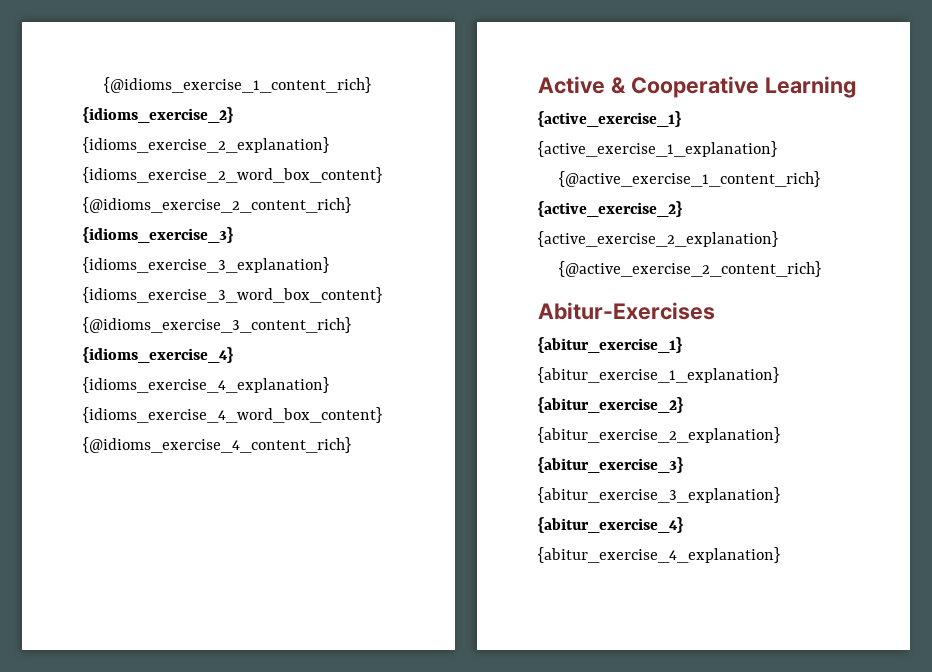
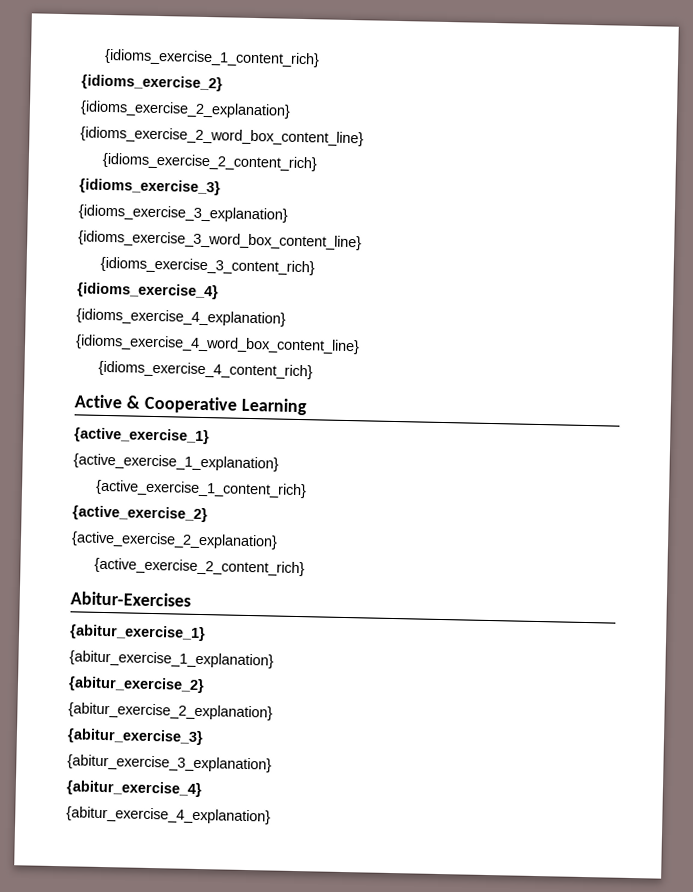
- {@idioms_exercise_1_content_rich}
+ {idioms_exercise_1_content_rich}
- {idioms_exercise_2_word_box_content}
- {@idioms_exercise_2_content_rich}
+ {idioms_exercise_2_word_box_content_line}
+ {idioms_exercise_2_content_rich}
- {idioms_exercise_3_word_box_content}
- {@idioms_exercise_3_content_rich}
+ {idioms_exercise_3_word_box_content_line}
+ {idioms_exercise_3_content_rich}
- {idioms_exercise_4_word_box_content}
- {@idioms_exercise_4_content_rich}
+ {idioms_exercise_4_word_box_content_line}
+ {idioms_exercise_4_content_rich}
- {@active_exercise_1_content_rich}
+ {active_exercise_1_content_rich}
- {@active_exercise_2_content_rich}
+ {active_exercise_2_content_rich}

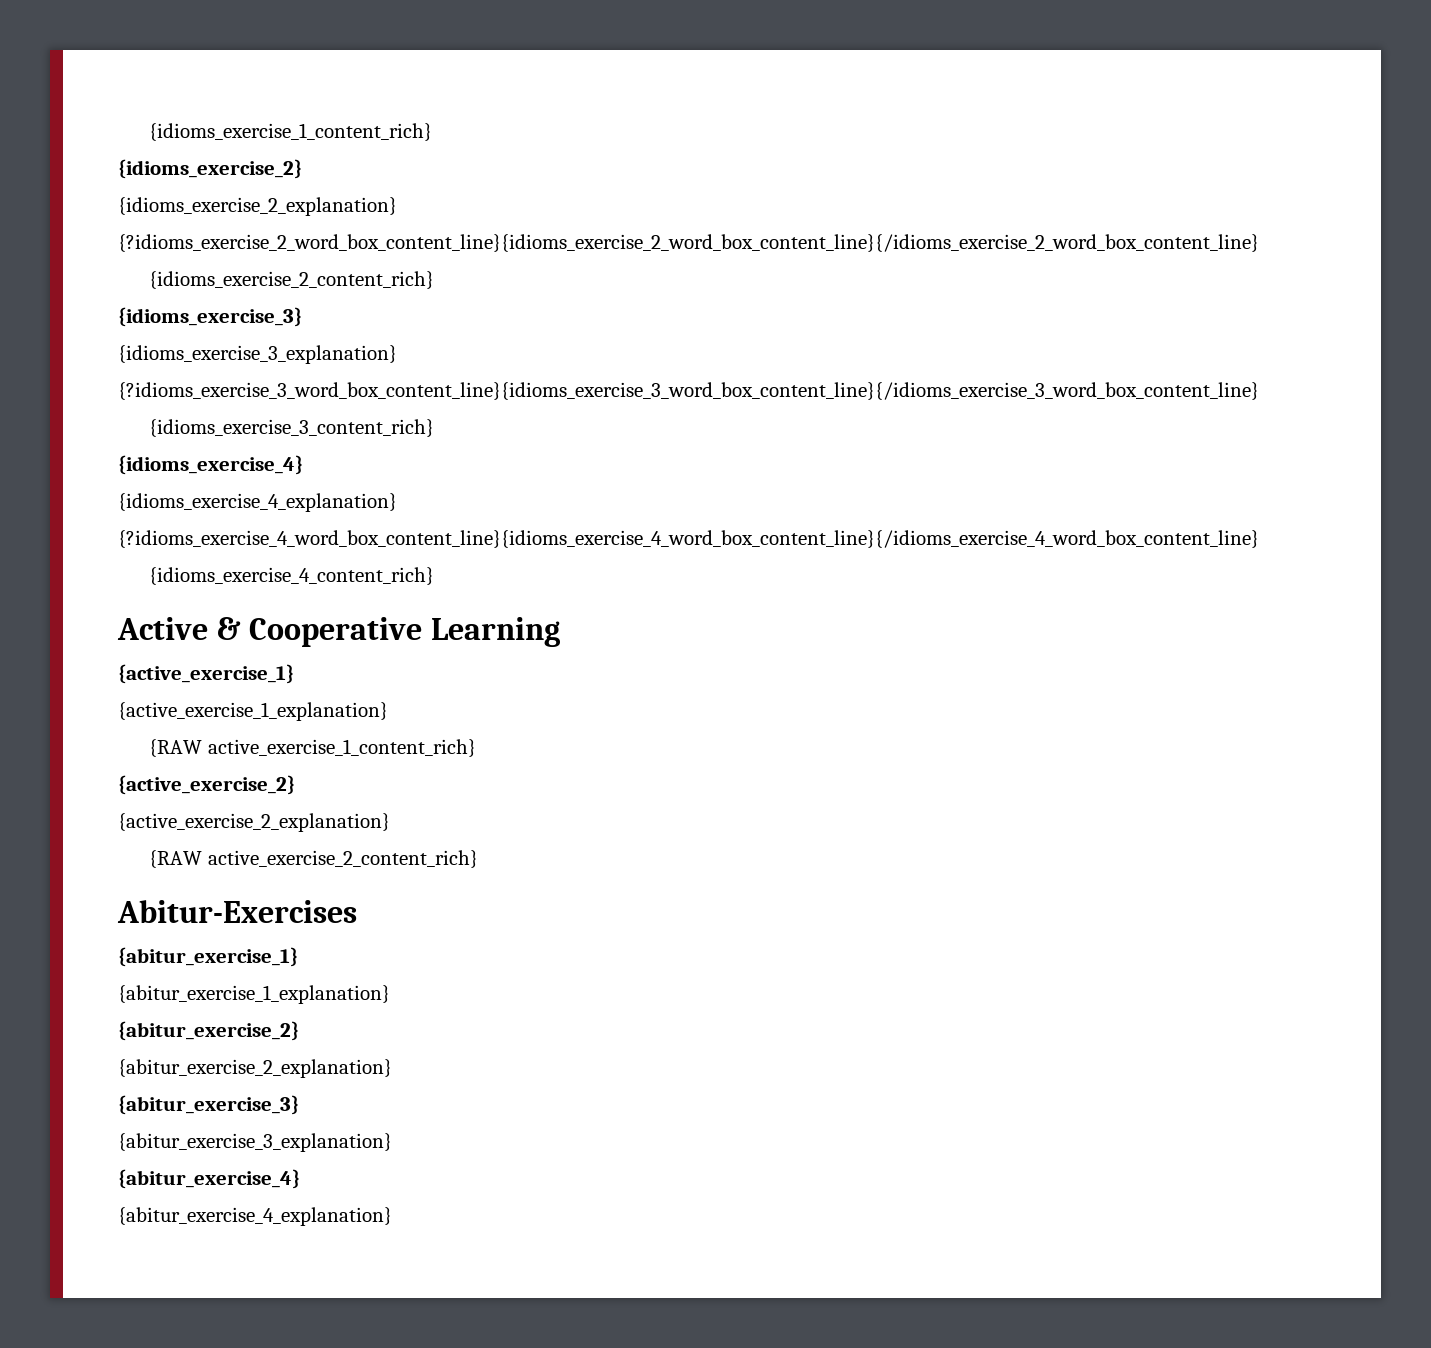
- {idioms_exercise_2_word_box_content_line}
+ {?idioms_exercise_2_word_box_content_line}{idioms_exercise_2_word_box_content_line}{/idioms_exercise_2_word_box_content_line}
- {idioms_exercise_3_word_box_content_line}
+ {?idioms_exercise_3_word_box_content_line}{idioms_exercise_3_word_box_content_line}{/idioms_exercise_3_word_box_content_line}
- {idioms_exercise_4_word_box_content_line}
+ {?idioms_exercise_4_word_box_content_line}{idioms_exercise_4_word_box_content_line}{/idioms_exercise_4_word_box_content_line}
- {active_exercise_1_content_rich}
+ {RAW active_exercise_1_content_rich}
- {active_exercise_2_content_rich}
+ {RAW active_exercise_2_content_rich}

